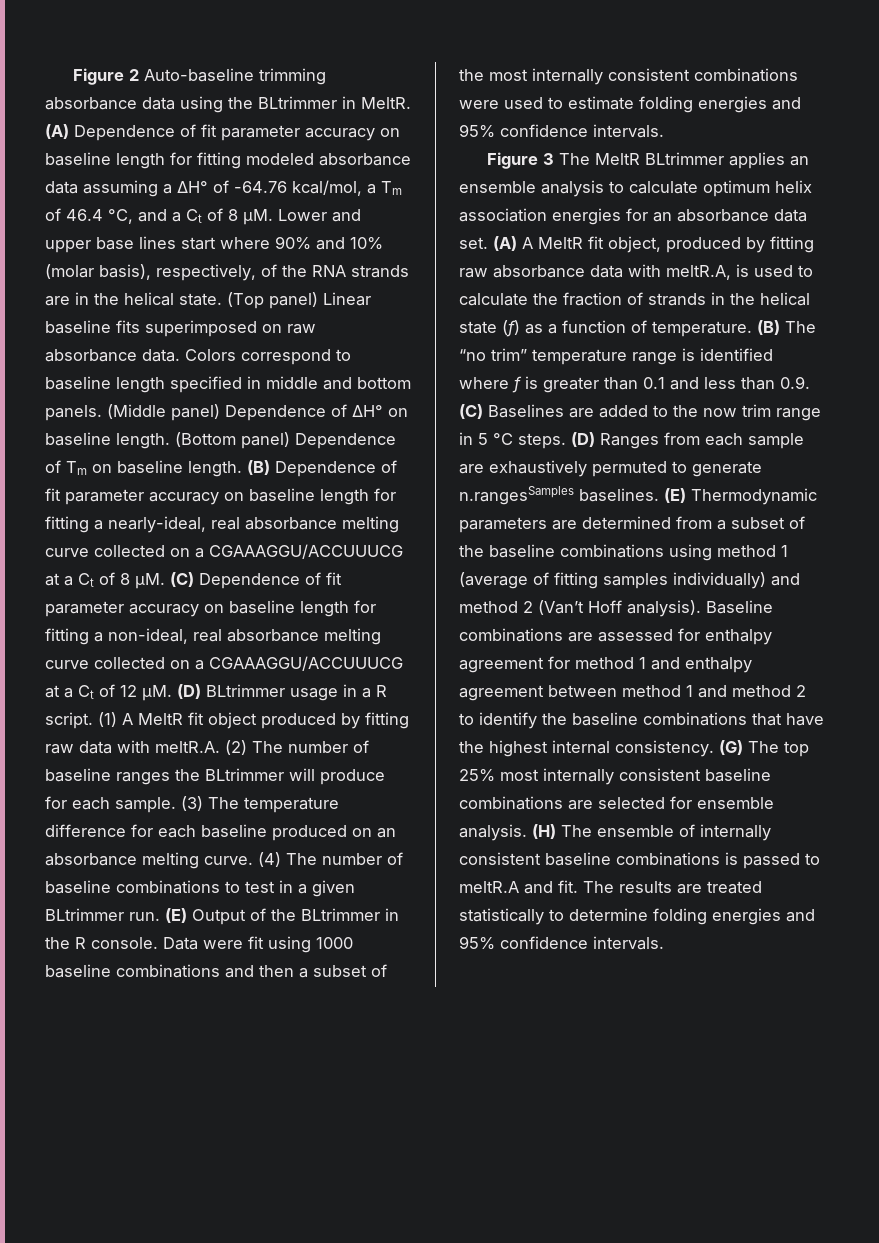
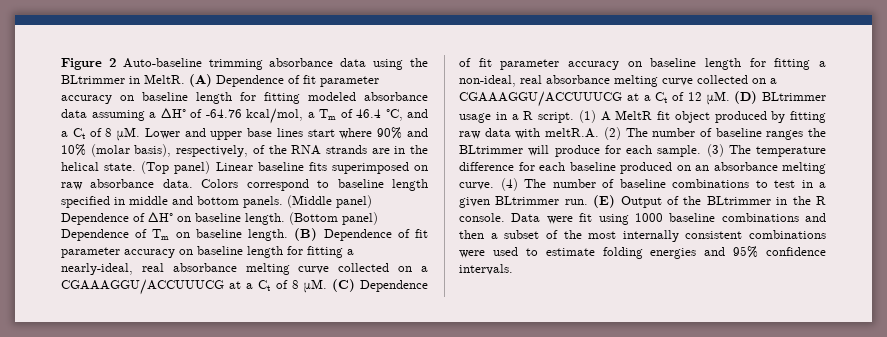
- Figure 3 The MeltR BLtrimmer applies an ensemble analysis to calculate optimum helix association energies for an absorbance data set. (A) A MeltR fit object, produced by fitting raw absorbance data with meltR.A, is used to calculate the fraction of strands in the helical state (f) as a function of temperature. (B) The “no trim” temperature range is identified where f is greater than 0.1 and less than 0.9. (C) Baselines are added to the now trim range in 5 °C steps. (D) Ranges from each sample are exhaustively permuted to generate n.rangesSamples baselines. (E) Thermodynamic parameters are determined from a subset of the baseline combinations using method 1 (average of fitting samples individually) and method 2 (Van’t Hoff analysis). Baseline combinations are assessed for enthalpy agreement for method 1 and enthalpy agreement between method 1 and method 2 to identify the baseline combinations that have the highest internal consistency. (G) The top 25% most internally consistent baseline combinations are selected for ensemble analysis. (H) The ensemble of internally consistent baseline combinations is passed to meltR.A and fit. The results are treated statistically to determine folding energies and 95% confidence intervals.

